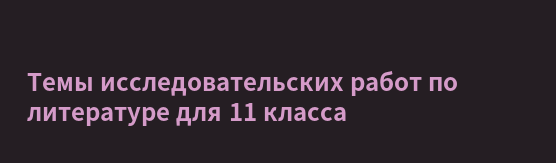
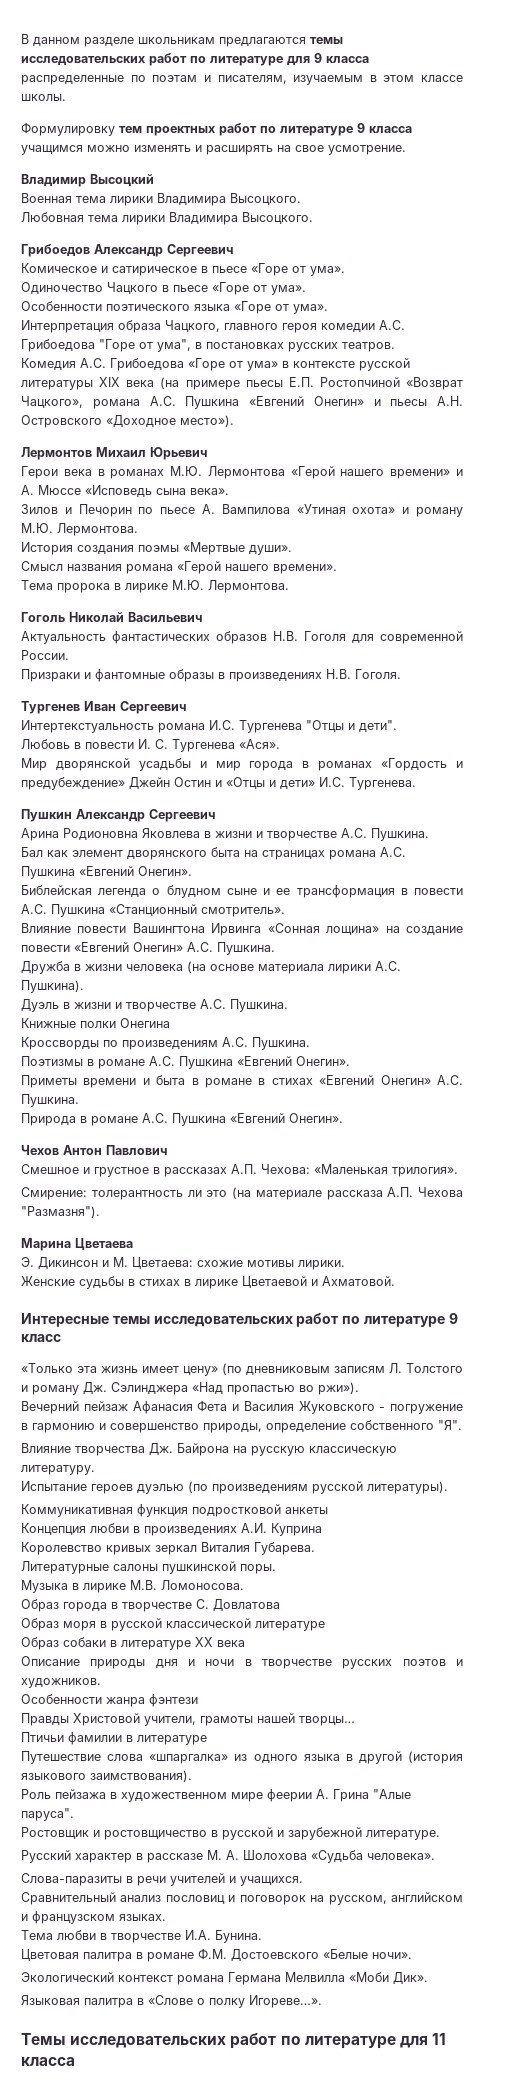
+ В данном разделе школьникам предлагаются темы исследовательских работ по литературе для 9 класса распределенные по поэтам и писателям, изучаемым в этом классе школы.
+ Формулировку тем проектных работ по литературе 9 класса учащимся можно изменять и расширять на свое усмотрение.
+ Владимир Высоцкий
+ Военная тема лирики Владимира Высоцкого.
+ Любовная тема лирики Владимира Высоцкого.
+ Грибоедов Александр Сергеевич
+ Комическое и сатирическое в пьесе «Горе от ума».
+ Одиночество Чацкого в пьесе «Горе от ума».
+ Особенности поэтического языка «Горе от ума».
+ Интерпретация образа Чацкого, главного героя комедии А.С. Грибоедова "Горе от ума", в постановках русских театров.
+ Комедия А.С. Грибоедова «Горе от ума» в контексте русской литературы XIX века (на примере пьесы Е.П. Ростопчиной «Возврат Чацкого», романа А.С. Пушкина «Евгений Онегин» и пьесы А.Н. Островского «Доходное место»).
+ Лермонтов Михаил Юрьевич
+ Герои века в романах М.Ю. Лермонтова «Герой нашего времени» и А. Мюссе «Исповедь сына века».
+ Зилов и Печорин по пьесе А. Вампилова «Утиная охота» и роману М.Ю. Лермонтова.
+ История создания поэмы «Мертвые души».
+ Смысл названия романа «Герой нашего времени».
+ Тема пророка в лирике М.Ю. Лермонтова.
+ Гоголь Николай Васильевич
+ Актуальность фантастических образов Н.В. Гоголя для современной России.
+ Призраки и фантомные образы в произведениях Н.В. Гоголя.
+ Тургенев Иван Сергеевич
+ Интертекстуальность романа И.С. Тургенева "Отцы и дети".
+ Любовь в повести И. С. Тургенева «Ася».
+ Мир дворянской усадьбы и мир города в романах «Гордость и предубеждение» Джейн Остин и «Отцы и дети» И.С. Тургенева.
+ Пушкин Александр Сергеевич
+ Арина Родионовна Яковлева в жизни и творчестве А.С. Пушкина.
+ Бал как элемент дворянского быта на страницах романа А.С. Пушкина «Евгений Онегин».
+ Библейская легенда о блудном сыне и ее трансформация в повести А.С. Пушкина «Станционный смотритель».
+ Влияние повести Вашингтона Ирвинга «Сонная лощина» на создание повести «Евгений Онегин» А.С. Пушкина.
+ Дружба в жизни человека (на основе материала лирики А.С. Пушкина).
+ Дуэль в жизни и творчестве А.С. Пушкина.
+ Книжные полки Онегина
+ Кроссворды по произведениям А.С. Пушкина.
+ Поэтизмы в романе А.С. Пушкина «Евгений Онегин».
+ Приметы времени и быта в романе в стихах «Евгений Онегин» А.С. Пушкина.
+ Природа в романе А.С. Пушкина «Евгений Онегин».
+ Чехов Антон Павлович
+ Смешное и грустное в рассказах А.П. Чехова: «Маленькая трилогия».
+ Смирение: толерантность ли это (на материале рассказа А.П. Чехова "Размазня").
+ Марина Цветаева
+ Э. Дикинсон и М. Цветаева: схожие мотивы лирики.
+ Женские судьбы в стихах в лирике Цветаевой и Ахматовой.
+ Интересные темы исследовательских работ по литературе 9 класс
+ «Только эта жизнь имеет цену» (по дневниковым записям Л. Толстого и роману Дж. Сэлинджера «Над пропастью во ржи»).
+ Вечерний пейзаж Афанасия Фета и Василия Жуковского - погружение в гармонию и совершенство природы, определение собственного "Я".
+ Влияние творчества Дж. Байрона на русскую классическую литературу.
+ Испытание героев дуэлью (по произведениям русской литературы).
+ Коммуникативная функция подростковой анкеты
+ Концепция любви в произведениях А.И. Куприна
+ Королевство кривых зеркал Виталия Губарева.
+ Литературные салоны пушкинской поры.
+ Музыка в лирике М.В. Ломоносова.
+ Образ города в творчестве С. Довлатова
+ Образ моря в русской классической литературе
+ Образ собаки в литературе XX века
+ Описание природы дня и ночи в творчестве русских поэтов и художников.
+ Особенности жанра фэнтези
+ Правды Христовой учители, грамоты нашей творцы…
+ Птичьи фамилии в литературе
+ Путешествие слова «шпаргалка» из одного языка в другой (история языкового заимствования).
+ Роль пейзажа в художественном мире феерии А. Грина "Алые паруса".
+ Ростовщик и ростовщичество в русской и зарубежной литературе.
+ Русский характер в рассказе М. А. Шолохова «Судьба человека».
+ Слова-паразиты в речи учителей и учащихся.
+ Сравнительный анализ пословиц и поговорок на русском, английском и французском языках.
+ Тема любви в творчестве И.А. Бунина.
+ Цветовая палитра в романе Ф.М. Достоевского «Белые ночи».
+ Экологический контекст романа Германа Мелвилла «Моби Дик».
+ Языковая палитра в «Слове о полку Игореве…».

